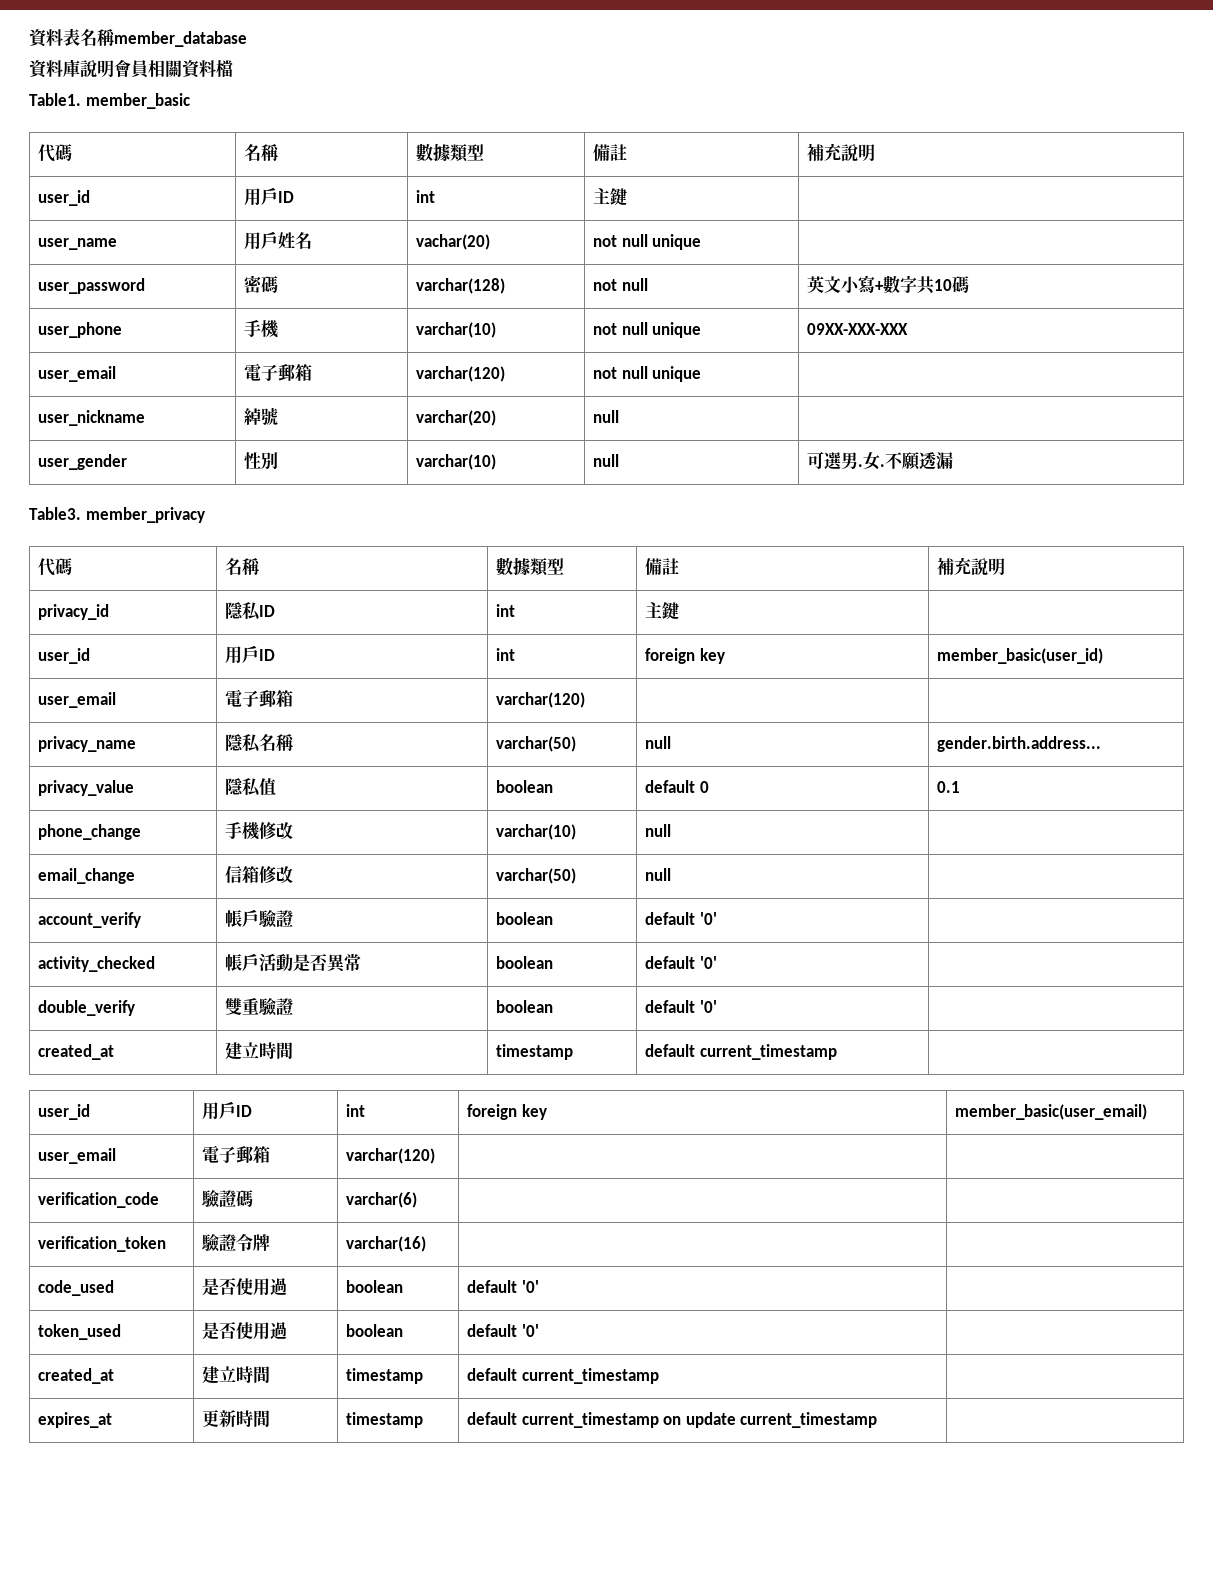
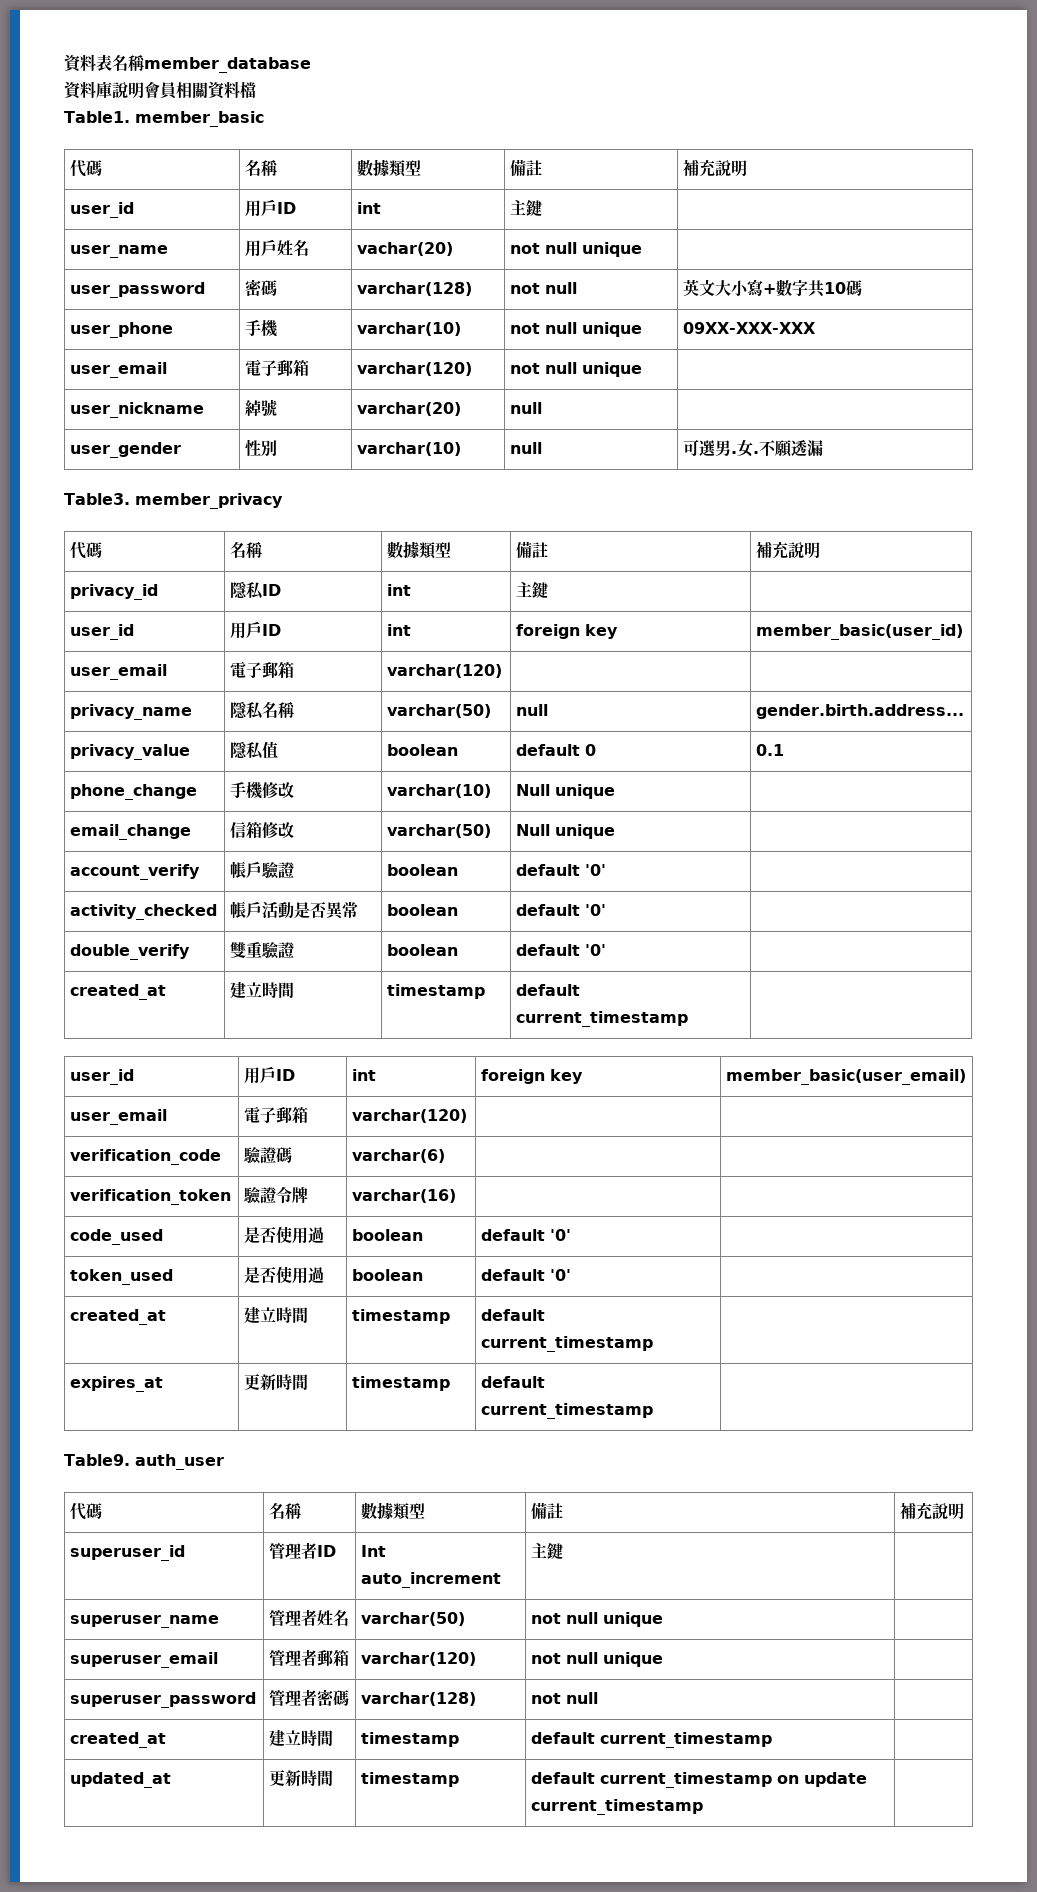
- user_password | 密碼 | varchar(128) | not null | 英文小寫+數字共10碼
+ user_password | 密碼 | varchar(128) | not null | 英文大小寫+數字共10碼
- phone_change | 手機修改 | varchar(10) | null |
+ phone_change | 手機修改 | varchar(10) | Null unique |
- email_change | 信箱修改 | varchar(50) | null |
+ email_change | 信箱修改 | varchar(50) | Null unique |
- expires_at | 更新時間 | timestamp | default current_timestamp on update current_timestamp |
+ expires_at | 更新時間 | timestamp | default current_timestamp |
+ Table9. auth_user
+ 代碼 | 名稱 | 數據類型 | 備註 | 補充說明
+ superuser_id | 管理者ID | Int auto_increment | 主鍵 |
+ superuser_name | 管理者姓名 | varchar(50) | not null unique |
+ superuser_email | 管理者郵箱 | varchar(120) | not null unique |
+ superuser_password | 管理者密碼 | varchar(128) | not null |
+ created_at | 建立時間 | timestamp | default current_timestamp |
+ updated_at | 更新時間 | timestamp | default current_timestamp on update current_timestamp |

